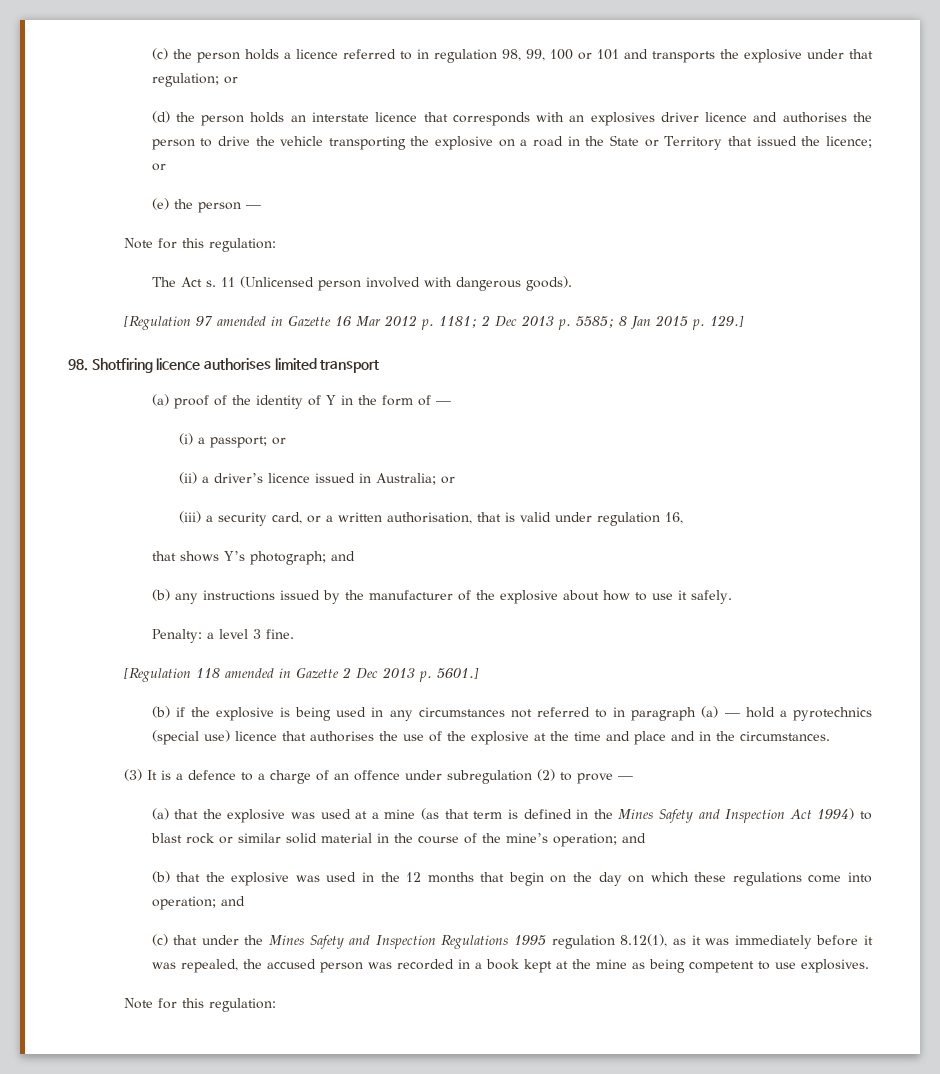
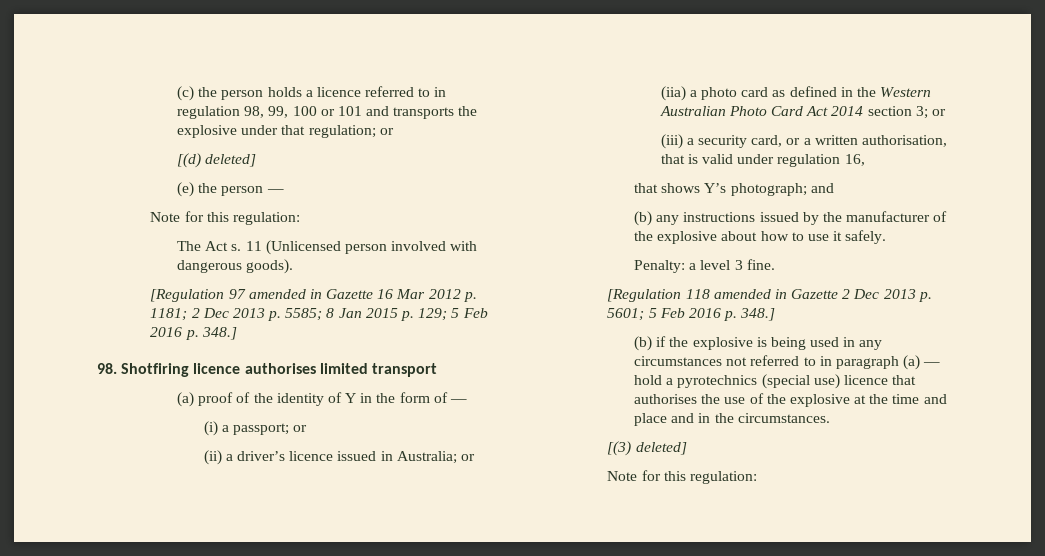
- (d) the person holds an interstate licence that corresponds with an explosives driver licence and authorises the person to drive the vehicle transporting the explosive on a road in the State or Territory that issued the licence; or
+ [(d) deleted]
- [Regulation 97 amended in Gazette 16 Mar 2012 p. 1181; 2 Dec 2013 p. 5585; 8 Jan 2015 p. 129.]
+ [Regulation 97 amended in Gazette 16 Mar 2012 p. 1181; 2 Dec 2013 p. 5585; 8 Jan 2015 p. 129; 5 Feb 2016 p. 348.]
+ (iia) a photo card as defined in the Western Australian Photo Card Act 2014 section 3; or
- [Regulation 118 amended in Gazette 2 Dec 2013 p. 5601.]
+ [Regulation 118 amended in Gazette 2 Dec 2013 p. 5601; 5 Feb 2016 p. 348.]
- (3) It is a defence to a charge of an offence under subregulation (2) to prove —
- (a) that the explosive was used at a mine (as that term is defined in the Mines Safety and Inspection Act 1994) to blast rock or similar solid material in the course of the mine’s operation; and
- (b) that the explosive was used in the 12 months that begin on the day on which these regulations come into operation; and
- (c) that under the Mines Safety and Inspection Regulations 1995 regulation 8.12(1), as it was immediately before it was repealed, the accused person was recorded in a book kept at the mine as being competent to use explosives.
+ [(3) deleted]

